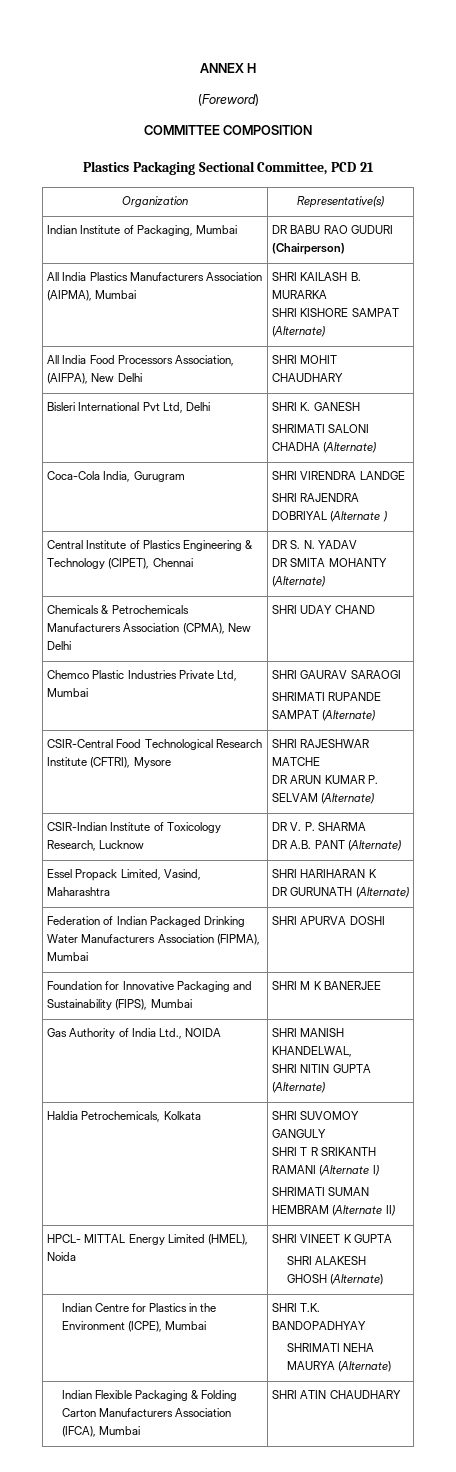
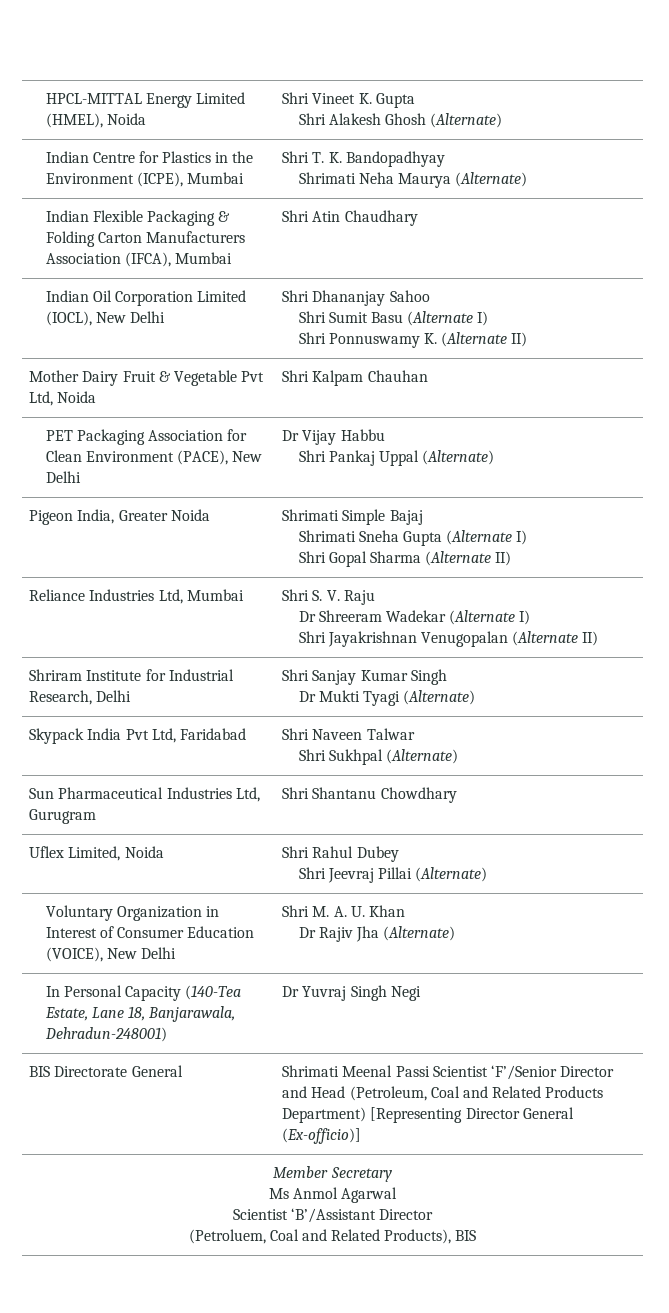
- ANNEX H
- (Foreword)
- COMMITTEE COMPOSITION
- Plastics Packaging Sectional Committee, PCD 21
- Organization | Representative(s)
- Indian Institute of Packaging, Mumbai | DR BABU RAO GUDURI (Chairperson)
- All India Plastics Manufacturers Association (AIPMA), Mumbai | SHRI KAILASH B. MURARKA
- SHRI KISHORE SAMPAT (Alternate)
- All India Food Processors Association, (AIFPA), New Delhi | SHRI MOHIT CHAUDHARY
- Bisleri International Pvt Ltd, Delhi | SHRI K. GANESH
- SHRIMATI SALONI CHADHA (Alternate)
- Coca-Cola India, Gurugram | SHRI VIRENDRA LANDGE
- SHRI RAJENDRA DOBRIYAL (Alternate )
- Central Institute of Plastics Engineering & Technology (CIPET), Chennai | DR S. N. YADAV
- DR SMITA MOHANTY (Alternate)
- Chemicals & Petrochemicals Manufacturers Association (CPMA), New Delhi | SHRI UDAY CHAND
- Chemco Plastic Industries Private Ltd, Mumbai | SHRI GAURAV SARAOGI
- SHRIMATI RUPANDE SAMPAT (Alternate)
- CSIR-Central Food Technological Research Institute (CFTRI), Mysore | SHRI RAJESHWAR MATCHE
- DR ARUN KUMAR P. SELVAM (Alternate)
- CSIR-Indian Institute of Toxicology Research, Lucknow | DR V. P. SHARMA
- DR A.B. PANT (Alternate)
- Essel Propack Limited, Vasind, Maharashtra | SHRI HARIHARAN K
- DR GURUNATH (Alternate)
- Federation of Indian Packaged Drinking Water Manufacturers Association (FIPMA), Mumbai | SHRI APURVA DOSHI
- Foundation for Innovative Packaging and Sustainability (FIPS), Mumbai | SHRI M K BANERJEE
- Gas Authority of India Ltd., NOIDA | SHRI MANISH KHANDELWAL,
- SHRI NITIN GUPTA (Alternate)
- Haldia Petrochemicals, Kolkata | SHRI SUVOMOY GANGULY
- SHRI T R SRIKANTH RAMANI (Alternate I)
- SHRIMATI SUMAN HEMBRAM (Alternate II)
- HPCL- MITTAL Energy Limited (HMEL), Noida | SHRI VINEET K GUPTA
- SHRI ALAKESH GHOSH (Alternate)
+ HPCL-MITTAL Energy Limited (HMEL), Noida | Shri Vineet K. Gupta
+ Shri Alakesh Ghosh (Alternate)
- Indian Centre for Plastics in the Environment (ICPE), Mumbai | SHRI T.K. BANDOPADHYAY
- SHRIMATI NEHA MAURYA (Alternate)
+ Indian Centre for Plastics in the Environment (ICPE), Mumbai | Shri T. K. Bandopadhyay
+ Shrimati Neha Maurya (Alternate)
- Indian Flexible Packaging & Folding Carton Manufacturers Association (IFCA), Mumbai | SHRI ATIN CHAUDHARY
+ Indian Flexible Packaging & Folding Carton Manufacturers Association (IFCA), Mumbai | Shri Atin Chaudhary
+ Indian Oil Corporation Limited (IOCL), New Delhi | Shri Dhananjay Sahoo
+ Shri Sumit Basu (Alternate I)
+ Shri Ponnuswamy K. (Alternate II)
+ Mother Dairy Fruit & Vegetable Pvt Ltd, Noida | Shri Kalpam Chauhan
+ PET Packaging Association for Clean Environment (PACE), New Delhi | Dr Vijay Habbu
+ Shri Pankaj Uppal (Alternate)
+ Pigeon India, Greater Noida | Shrimati Simple Bajaj
+ Shrimati Sneha Gupta (Alternate I)
+ Shri Gopal Sharma (Alternate II)
+ Reliance Industries Ltd, Mumbai | Shri S. V. Raju
+ Dr Shreeram Wadekar (Alternate I)
+ Shri Jayakrishnan Venugopalan (Alternate II)
+ Shriram Institute for Industrial Research, Delhi | Shri Sanjay Kumar Singh
+ Dr Mukti Tyagi (Alternate)
+ Skypack India Pvt Ltd, Faridabad | Shri Naveen Talwar
+ Shri Sukhpal (Alternate)
+ Sun Pharmaceutical Industries Ltd, Gurugram | Shri Shantanu Chowdhary
+ Uflex Limited, Noida | Shri Rahul Dubey
+ Shri Jeevraj Pillai (Alternate)
+ Voluntary Organization in Interest of Consumer Education (VOICE), New Delhi | Shri M. A. U. Khan
+ Dr Rajiv Jha (Alternate)
+ In Personal Capacity (140-Tea Estate, Lane 18, Banjarawala, Dehradun-248001) | Dr Yuvraj Singh Negi
+ BIS Directorate General | Shrimati Meenal Passi Scientist ‘F’/Senior Director and Head (Petroleum, Coal and Related Products Department) [Representing Director General (Ex-officio)]
+ Member Secretary
+ Ms Anmol Agarwal
+ Scientist ‘B’/Assistant Director
+ (Petroluem, Coal and Related Products), BIS

